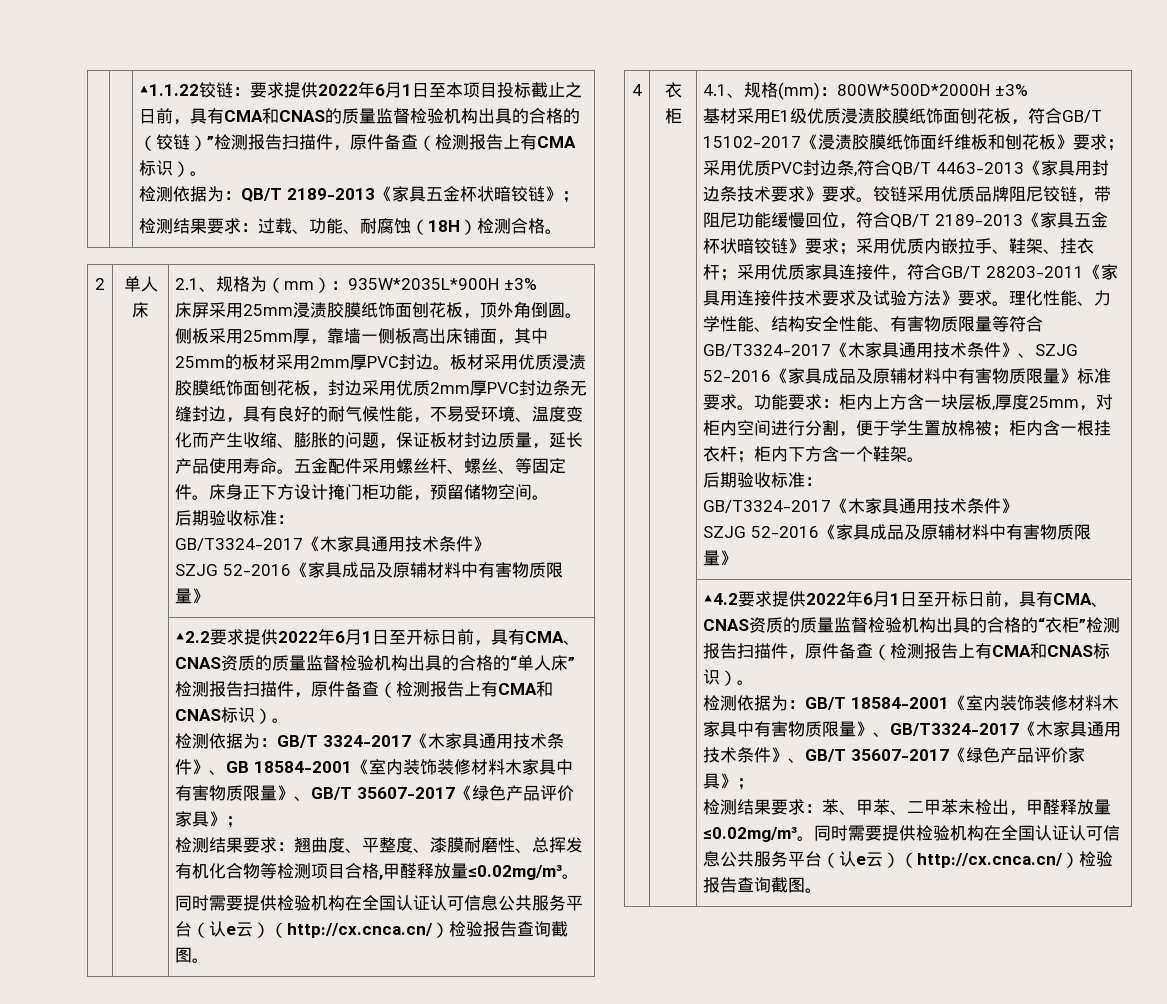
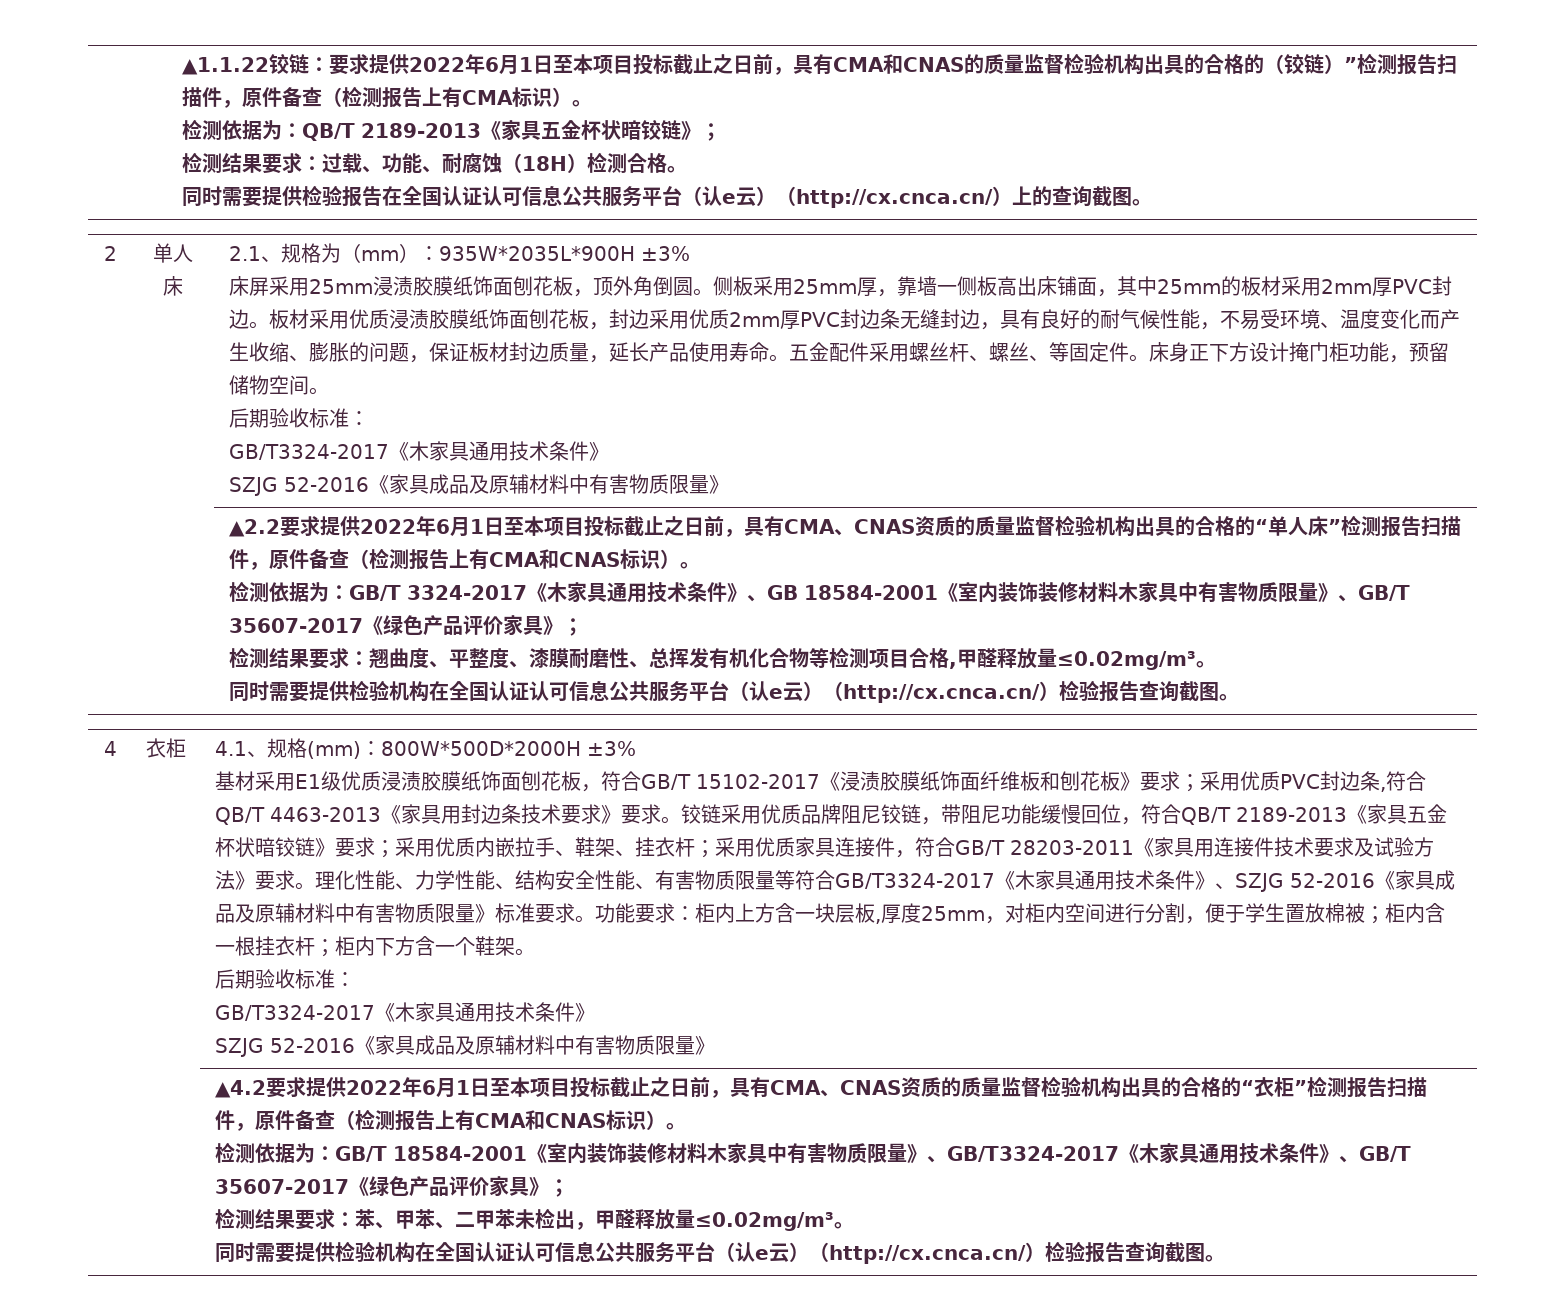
+ 同时需要提供检验报告在全国认证认可信息公共服务平台（认e云）（http://cx.cnca.cn/）上的查询截图。
- ▲2.2要求提供2022年6月1日至开标日前，具有CMA、CNAS资质的质量监督检验机构出具的合格的“单人床”检测报告扫描件，原件备查（检测报告上有CMA和CNAS标识）。
+ ▲2.2要求提供2022年6月1日至本项目投标截止之日前，具有CMA、CNAS资质的质量监督检验机构出具的合格的“单人床”检测报告扫描件，原件备查（检测报告上有CMA和CNAS标识）。
- ▲4.2要求提供2022年6月1日至开标日前，具有CMA、CNAS资质的质量监督检验机构出具的合格的“衣柜”检测报告扫描件，原件备查（检测报告上有CMA和CNAS标识）。
+ ▲4.2要求提供2022年6月1日至本项目投标截止之日前，具有CMA、CNAS资质的质量监督检验机构出具的合格的“衣柜”检测报告扫描件，原件备查（检测报告上有CMA和CNAS标识）。
- 检测结果要求：苯、甲苯、二甲苯未检出，甲醛释放量≤0.02mg/m³。同时需要提供检验机构在全国认证认可信息公共服务平台（认e云）（http://cx.cnca.cn/）检验报告查询截图。
+ 检测结果要求：苯、甲苯、二甲苯未检出，甲醛释放量≤0.02mg/m³。
+ 同时需要提供检验机构在全国认证认可信息公共服务平台（认e云）（http://cx.cnca.cn/）检验报告查询截图。

